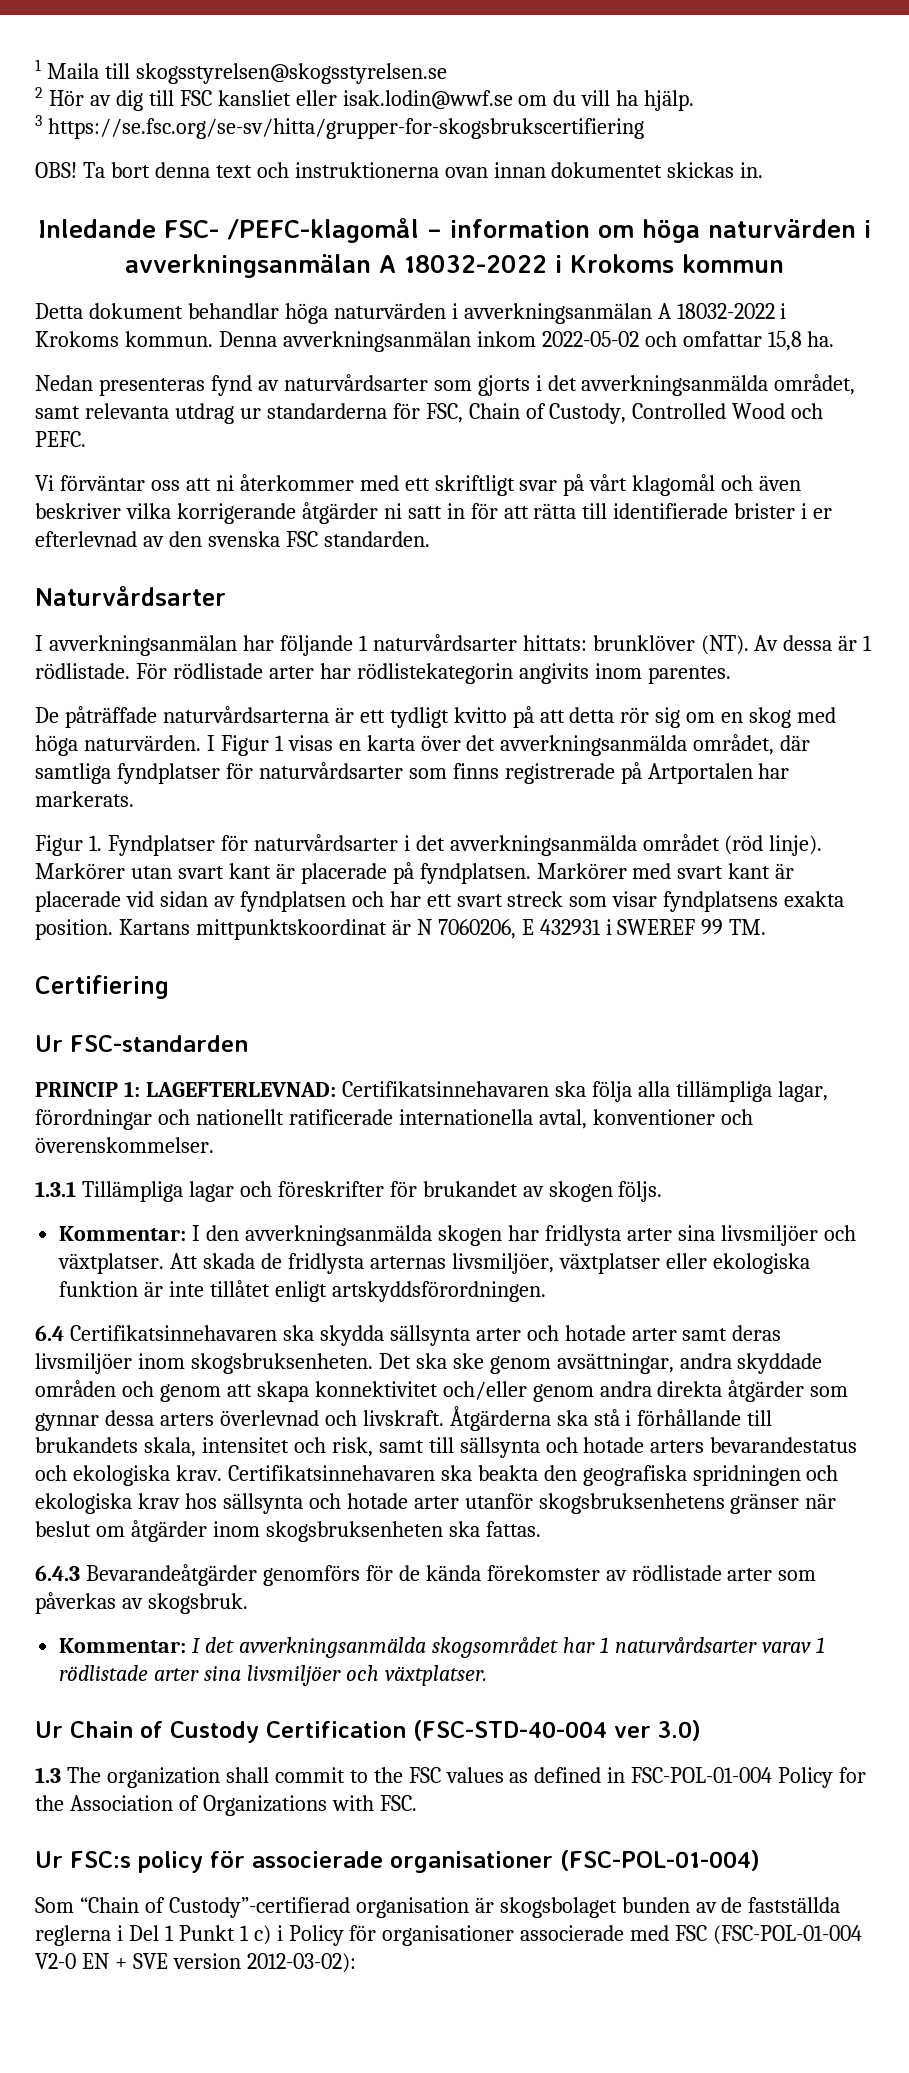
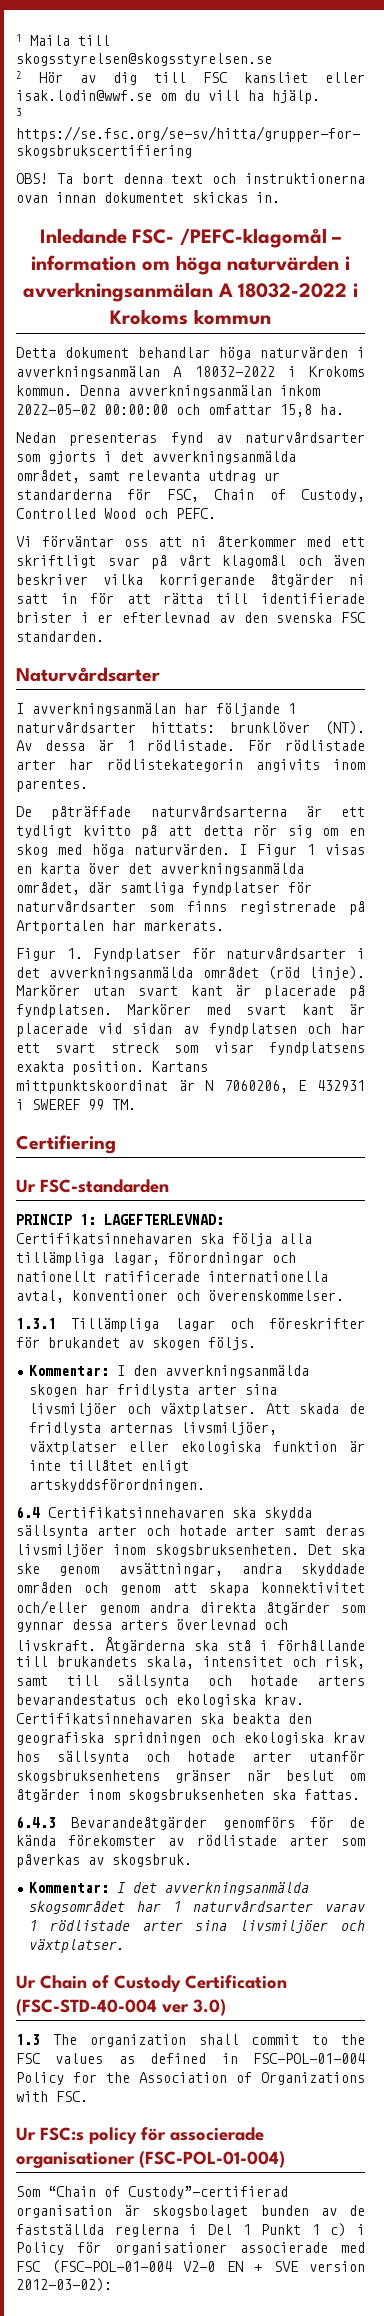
- Denna avverkningsanmälan inkom 2022-05-02 och omfattar 15,8 ha.
+ Denna avverkningsanmälan inkom 2022-05-02 00:00:00 och omfattar 15,8 ha.

